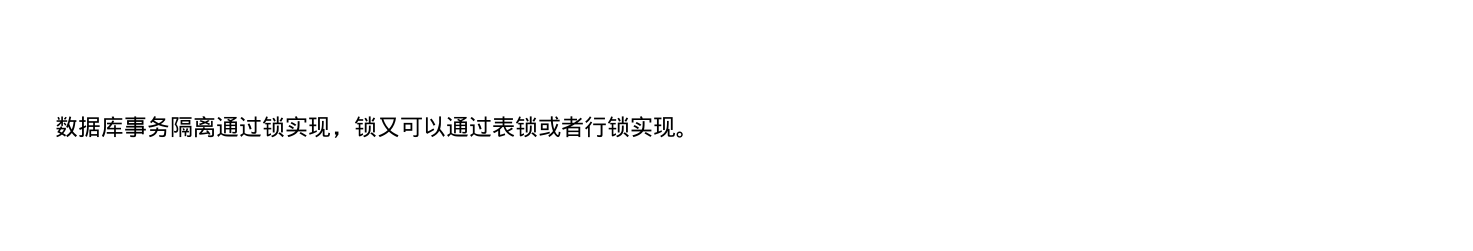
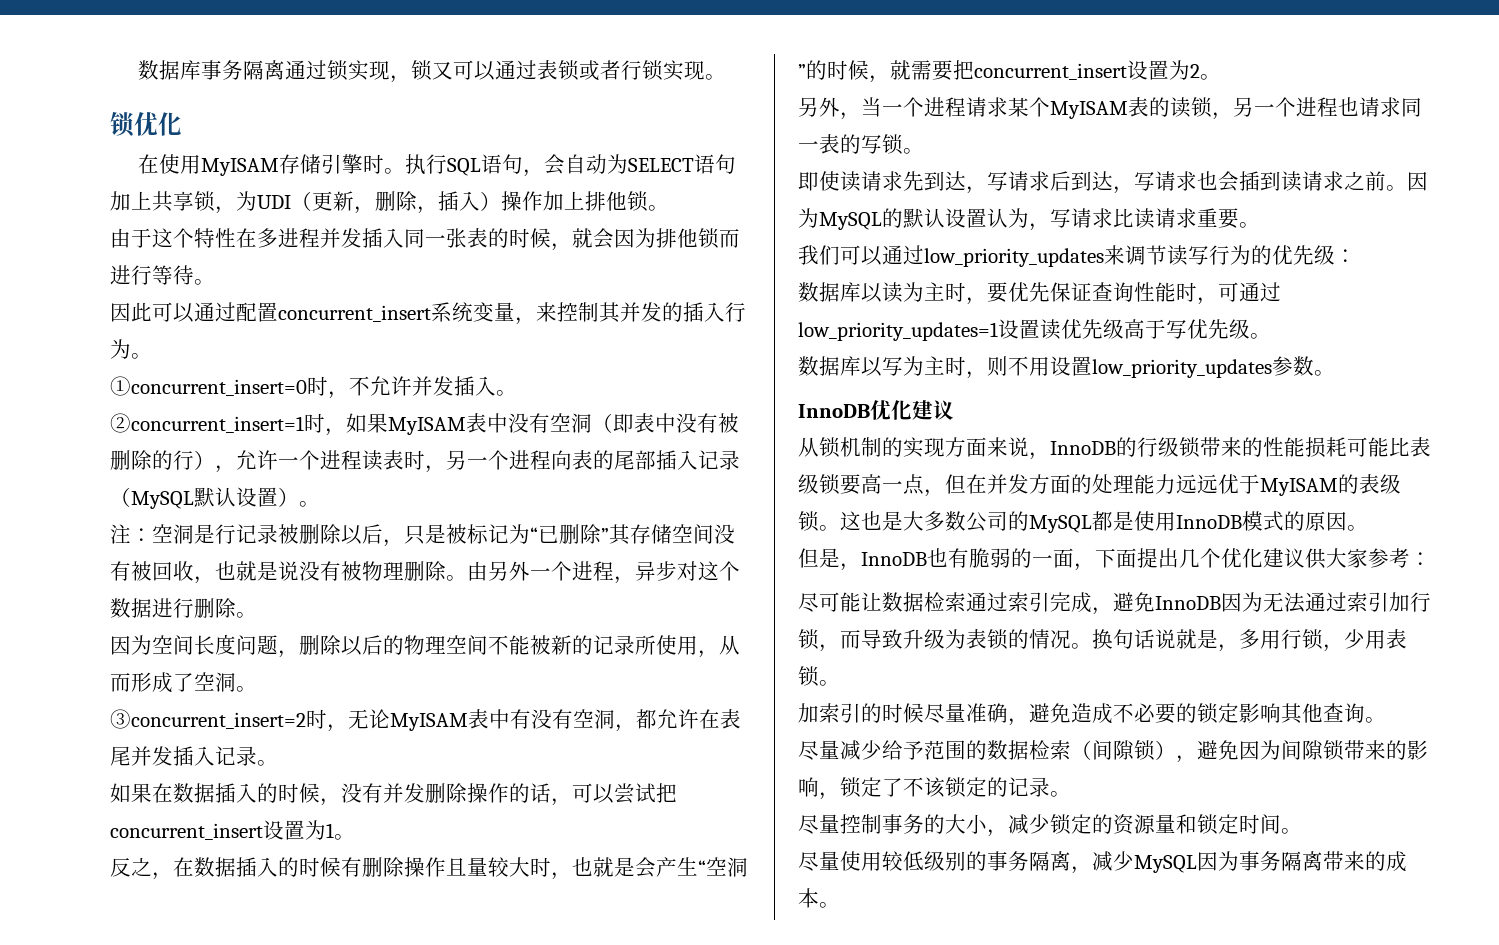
+ 锁优化
+ 在使用MyISAM存储引擎时。执行SQL语句，会自动为SELECT语句加上共享锁，为UDI（更新，删除，插入）操作加上排他锁。
+ 由于这个特性在多进程并发插入同一张表的时候，就会因为排他锁而进行等待。
+ 因此可以通过配置concurrent_insert系统变量，来控制其并发的插入行为。
+ ①concurrent_insert=0时，不允许并发插入。
+ ②concurrent_insert=1时，如果MyISAM表中没有空洞（即表中没有被删除的行），允许一个进程读表时，另一个进程向表的尾部插入记录（MySQL默认设置）。
+ 注：空洞是行记录被删除以后，只是被标记为“已删除”其存储空间没有被回收，也就是说没有被物理删除。由另外一个进程，异步对这个数据进行删除。
+ 因为空间长度问题，删除以后的物理空间不能被新的记录所使用，从而形成了空洞。
+ ③concurrent_insert=2时，无论MyISAM表中有没有空洞，都允许在表尾并发插入记录。
+ 如果在数据插入的时候，没有并发删除操作的话，可以尝试把concurrent_insert设置为1。
+ 反之，在数据插入的时候有删除操作且量较大时，也就是会产生“空洞”的时候，就需要把concurrent_insert设置为2。
+ 另外，当一个进程请求某个MyISAM表的读锁，另一个进程也请求同一表的写锁。
+ 即使读请求先到达，写请求后到达，写请求也会插到读请求之前。因为MySQL的默认设置认为，写请求比读请求重要。
+ 我们可以通过low_priority_updates来调节读写行为的优先级：
+ 数据库以读为主时，要优先保证查询性能时，可通过low_priority_updates=1设置读优先级高于写优先级。
+ 数据库以写为主时，则不用设置low_priority_updates参数。
+ InnoDB优化建议
+ 从锁机制的实现方面来说，InnoDB的行级锁带来的性能损耗可能比表级锁要高一点，但在并发方面的处理能力远远优于MyISAM的表级锁。这也是大多数公司的MySQL都是使用InnoDB模式的原因。
+ 但是，InnoDB也有脆弱的一面，下面提出几个优化建议供大家参考：
+ 尽可能让数据检索通过索引完成，避免InnoDB因为无法通过索引加行锁，而导致升级为表锁的情况。换句话说就是，多用行锁，少用表锁。
+ 加索引的时候尽量准确，避免造成不必要的锁定影响其他查询。
+ 尽量减少给予范围的数据检索（间隙锁），避免因为间隙锁带来的影响，锁定了不该锁定的记录。
+ 尽量控制事务的大小，减少锁定的资源量和锁定时间。
+ 尽量使用较低级别的事务隔离，减少MySQL因为事务隔离带来的成本。

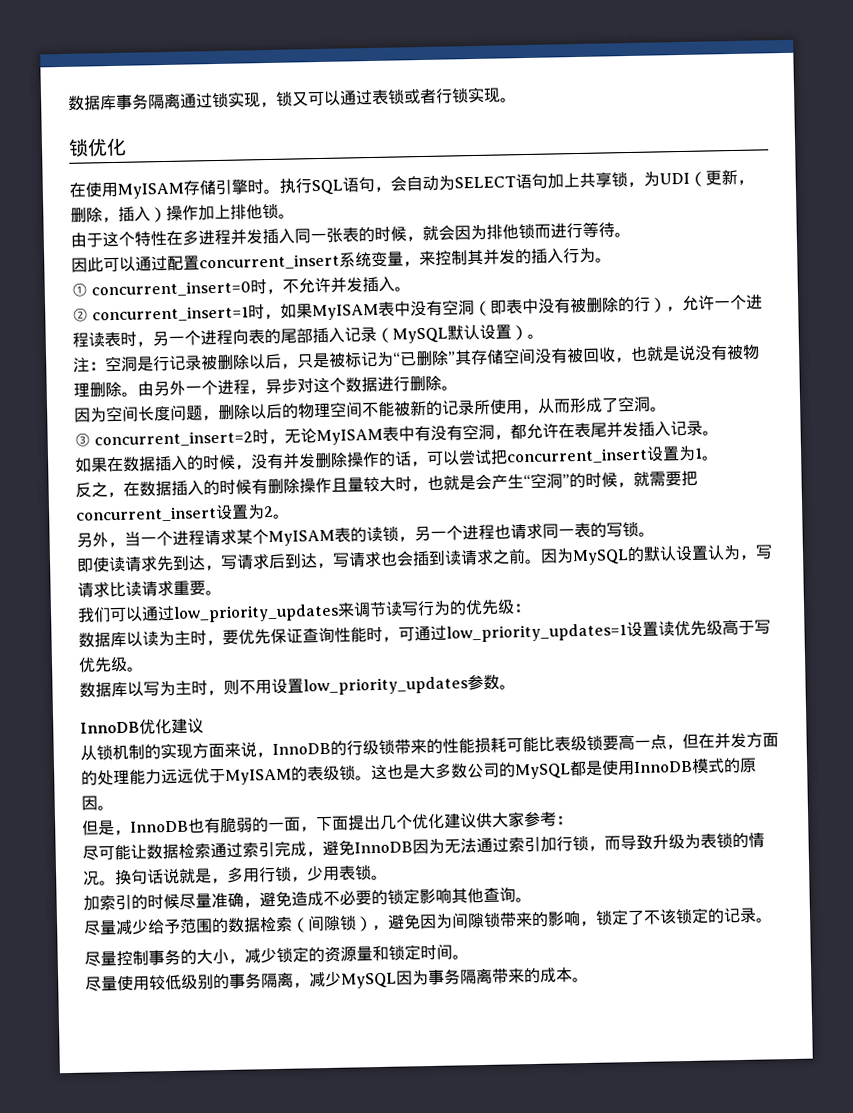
- ①concurrent_insert=0时，不允许并发插入。
+ ① concurrent_insert=0时，不允许并发插入。
- ②concurrent_insert=1时，如果MyISAM表中没有空洞（即表中没有被删除的行），允许一个进程读表时，另一个进程向表的尾部插入记录（MySQL默认设置）。
+ ② concurrent_insert=1时，如果MyISAM表中没有空洞（即表中没有被删除的行），允许一个进程读表时，另一个进程向表的尾部插入记录（MySQL默认设置）。
- ③concurrent_insert=2时，无论MyISAM表中有没有空洞，都允许在表尾并发插入记录。
+ ③ concurrent_insert=2时，无论MyISAM表中有没有空洞，都允许在表尾并发插入记录。

